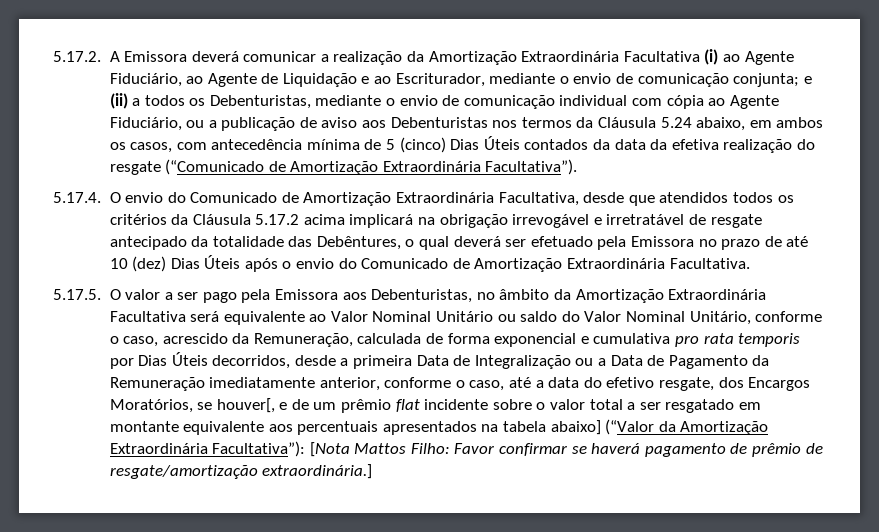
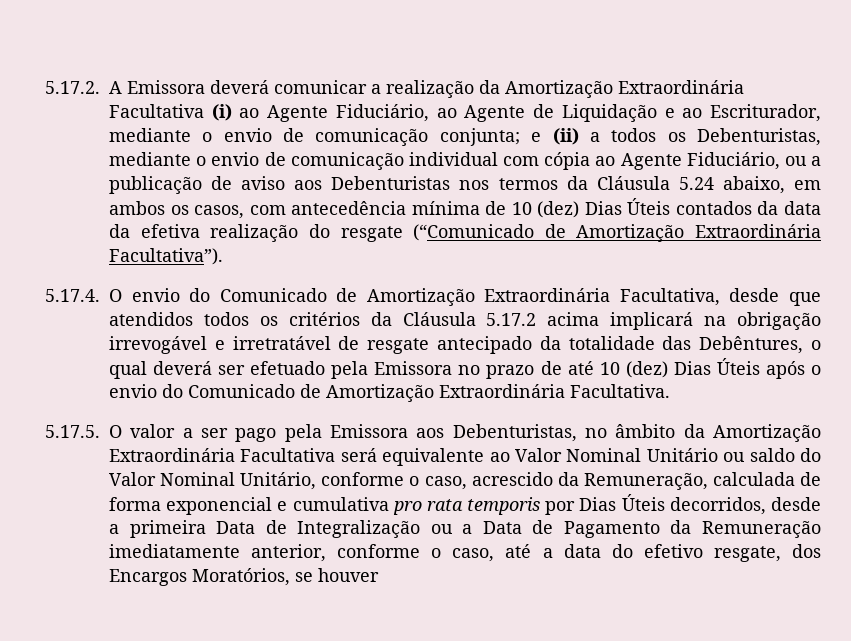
- e (ii) a todos os Debenturistas, mediante o envio de comunicação individual com cópia ao Agente Fiduciário, ou a publicação de aviso aos Debenturistas nos termos da Cláusula 5.24 abaixo, em ambos os casos, com antecedência mínima de 5 (cinco) Dias Úteis contados da data da efetiva realização do resgate (“Comunicado de Amortização Extraordinária Facultativa”).
+ e (ii) a todos os Debenturistas, mediante o envio de comunicação individual com cópia ao Agente Fiduciário, ou a publicação de aviso aos Debenturistas nos termos da Cláusula 5.24 abaixo, em ambos os casos, com antecedência mínima de 10 (dez) Dias Úteis contados da data da efetiva realização do resgate (“Comunicado de Amortização Extraordinária Facultativa”).
- 5.17.5. O valor a ser pago pela Emissora aos Debenturistas, no âmbito da Amortização Extraordinária Facultativa será equivalente ao Valor Nominal Unitário ou saldo do Valor Nominal Unitário, conforme o caso, acrescido da Remuneração, calculada de forma exponencial e cumulativa pro rata temporis por Dias Úteis decorridos, desde a primeira Data de Integralização ou a Data de Pagamento da Remuneração imediatamente anterior, conforme o caso, até a data do efetivo resgate, dos Encargos Moratórios, se houver[, e de um prêmio flat incidente sobre o valor total a ser resgatado em montante equivalente aos percentuais apresentados na tabela abaixo] (“Valor da Amortização Extraordinária Facultativa”): [Nota Mattos Filho: Favor confirmar se haverá pagamento de prêmio de resgate/amortização extraordinária.]
+ 5.17.5. O valor a ser pago pela Emissora aos Debenturistas, no âmbito da Amortização Extraordinária Facultativa será equivalente ao Valor Nominal Unitário ou saldo do Valor Nominal Unitário, conforme o caso, acrescido da Remuneração, calculada de forma exponencial e cumulativa pro rata temporis por Dias Úteis decorridos, desde a primeira Data de Integralização ou a Data de Pagamento da Remuneração imediatamente anterior, conforme o caso, até a data do efetivo resgate, dos Encargos Moratórios, se houver

